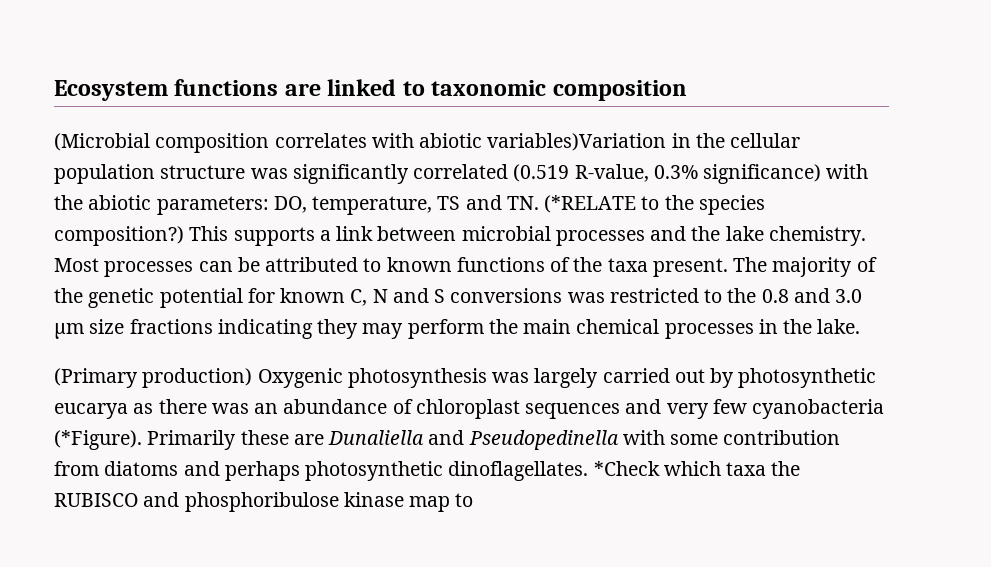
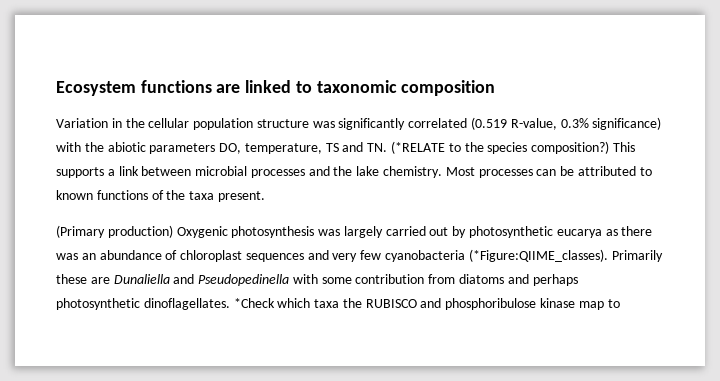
- (Microbial composition correlates with abiotic variables)Variation in the cellular population structure was significantly correlated (0.519 R-value, 0.3% significance) with the abiotic parameters: DO, temperature, TS and TN. (*RELATE to the species composition?)
+ Variation in the cellular population structure was significantly correlated (0.519 R-value, 0.3% significance) with the abiotic parameters DO, temperature, TS and TN. (*RELATE to the species composition?)
- The majority of the genetic potential for known C, N and S conversions was restricted to the 0.8 and 3.0 µm size fractions indicating they may perform the main chemical processes in the lake.
- (Primary production) Oxygenic photosynthesis was largely carried out by photosynthetic eucarya as there was an abundance of chloroplast sequences and very few cyanobacteria (*Figure).
+ (Primary production) Oxygenic photosynthesis was largely carried out by photosynthetic eucarya as there was an abundance of chloroplast sequences and very few cyanobacteria (*Figure:QIIME_classes).

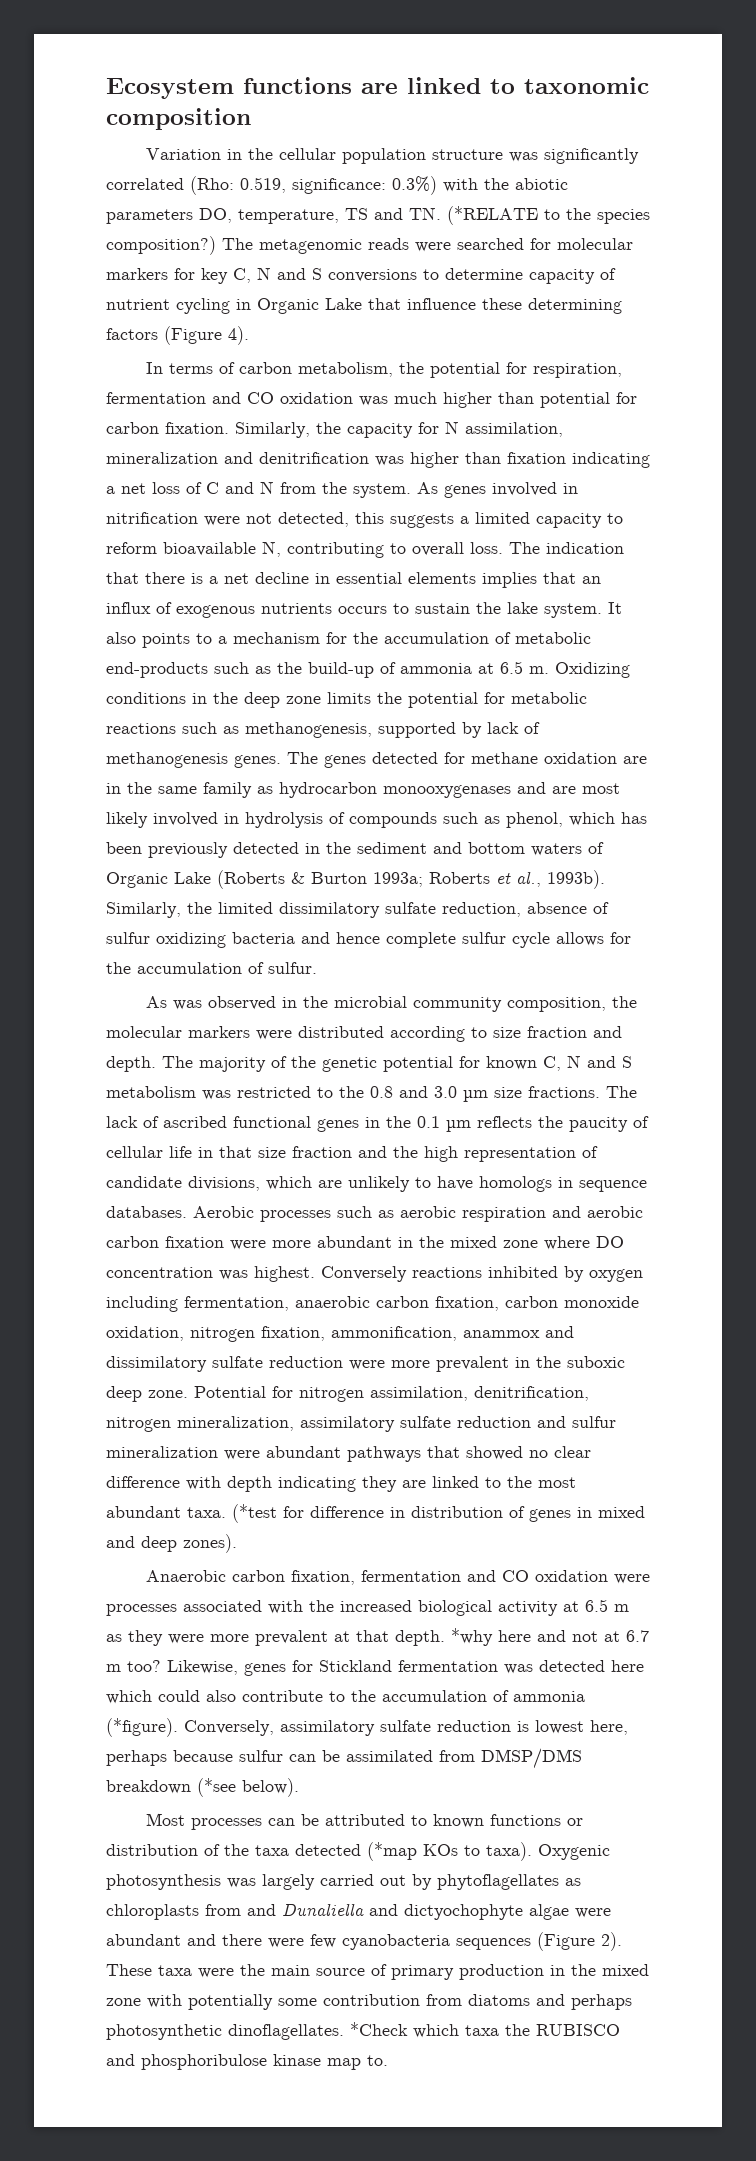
- Variation in the cellular population structure was significantly correlated (0.519 R-value, 0.3% significance) with the abiotic parameters DO, temperature, TS and TN. (*RELATE to the species composition?)
+ Variation in the cellular population structure was significantly correlated (Rho: 0.519, significance: 0.3%) with the abiotic parameters DO, temperature, TS and TN. (*RELATE to the species composition?)
- This supports a link between microbial processes and the lake chemistry. Most processes can be attributed to known functions of the taxa present.
- (Primary production) Oxygenic photosynthesis was largely carried out by photosynthetic eucarya as there was an abundance of chloroplast sequences and very few cyanobacteria (*Figure:QIIME_classes). Primarily these are Dunaliella and Pseudopedinella with some contribution from diatoms and perhaps photosynthetic dinoflagellates.
+ The metagenomic reads were searched for molecular markers for key C, N and S conversions to determine capacity of nutrient cycling in Organic Lake that influence these determining factors (Figure 4).
+ In terms of carbon metabolism, the potential for respiration, fermentation and CO oxidation was much higher than potential for carbon fixation. Similarly, the capacity for N assimilation, mineralization and denitrification was higher than fixation indicating a net loss of C and N from the system. As genes involved in nitrification were not detected, this suggests a limited capacity to reform bioavailable N, contributing to overall loss. The indication that there is a net decline in essential elements implies that an influx of exogenous nutrients occurs to sustain the lake system. It also points to a mechanism for the accumulation of metabolic end-products such as the build-up of ammonia at 6.5 m. Oxidizing conditions in the deep zone limits the potential for metabolic reactions such as methanogenesis, supported by lack of methanogenesis genes. The genes detected for methane oxidation are in the same family as hydrocarbon monooxygenases and are most likely involved in hydrolysis of compounds such as phenol, which has been previously detected in the sediment and bottom waters of Organic Lake (Roberts & Burton 1993a; Roberts et al., 1993b). Similarly, the limited dissimilatory sulfate reduction, absence of sulfur oxidizing bacteria and hence complete sulfur cycle allows for the accumulation of sulfur.
+ As was observed in the microbial community composition, the molecular markers were distributed according to size fraction and depth. The majority of the genetic potential for known C, N and S metabolism was restricted to the 0.8 and 3.0 µm size fractions. The lack of ascribed functional genes in the 0.1 µm reflects the paucity of cellular life in that size fraction and the high representation of candidate divisions, which are unlikely to have homologs in sequence databases. Aerobic processes such as aerobic respiration and aerobic carbon fixation were more abundant in the mixed zone where DO concentration was highest. Conversely reactions inhibited by oxygen including fermentation, anaerobic carbon fixation, carbon monoxide oxidation, nitrogen fixation, ammonification, anammox and dissimilatory sulfate reduction were more prevalent in the suboxic deep zone. Potential for nitrogen assimilation, denitrification, nitrogen mineralization, assimilatory sulfate reduction and sulfur mineralization were abundant pathways that showed no clear difference with depth indicating they are linked to the most abundant taxa. (*test for difference in distribution of genes in mixed and deep zones).
+ Anaerobic carbon fixation, fermentation and CO oxidation were processes associated with the increased biological activity at 6.5 m as they were more prevalent at that depth. *why here and not at 6.7 m too? Likewise, genes for Stickland fermentation was detected here which could also contribute to the accumulation of ammonia (*figure). Conversely, assimilatory sulfate reduction is lowest here, perhaps because sulfur can be assimilated from DMSP/DMS breakdown (*see below).
+ Most processes can be attributed to known functions or distribution of the taxa detected (*map KOs to taxa). Oxygenic photosynthesis was largely carried out by phytoflagellates as chloroplasts from and Dunaliella and dictyochophyte algae were abundant and there were few cyanobacteria sequences (Figure 2). These taxa were the main source of primary production in the mixed zone with potentially some contribution from diatoms and perhaps photosynthetic dinoflagellates.
- *Check which taxa the RUBISCO and phosphoribulose kinase map to
+ *Check which taxa the RUBISCO and phosphoribulose kinase map to.

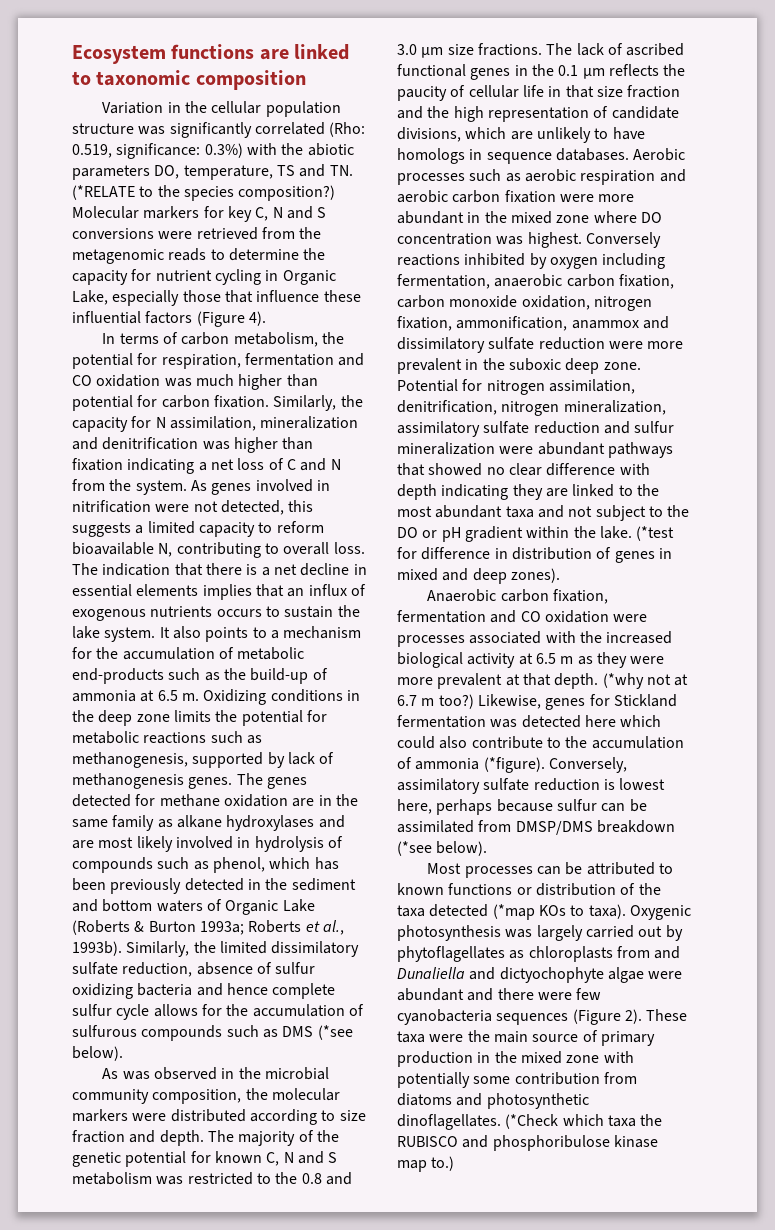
- The metagenomic reads were searched for molecular markers for key C, N and S conversions to determine capacity of nutrient cycling in Organic Lake that influence these determining factors (Figure 4).
+ Molecular markers for key C, N and S conversions were retrieved from the metagenomic reads to determine the capacity for nutrient cycling in Organic Lake, especially those that influence these influential factors (Figure 4).
- The genes detected for methane oxidation are in the same family as hydrocarbon monooxygenases and are most likely involved in hydrolysis of compounds such as phenol, which has been previously detected in the sediment and bottom waters of Organic Lake (Roberts & Burton 1993a; Roberts et al., 1993b).
+ The genes detected for methane oxidation are in the same family as alkane hydroxylases and are most likely involved in hydrolysis of compounds such as phenol, which has been previously detected in the sediment and bottom waters of Organic Lake (Roberts & Burton 1993a; Roberts et al., 1993b).
- Similarly, the limited dissimilatory sulfate reduction, absence of sulfur oxidizing bacteria and hence complete sulfur cycle allows for the accumulation of sulfur.
+ Similarly, the limited dissimilatory sulfate reduction, absence of sulfur oxidizing bacteria and hence complete sulfur cycle allows for the accumulation of sulfurous compounds such as DMS (*see below).
- Potential for nitrogen assimilation, denitrification, nitrogen mineralization, assimilatory sulfate reduction and sulfur mineralization were abundant pathways that showed no clear difference with depth indicating they are linked to the most abundant taxa.
+ Potential for nitrogen assimilation, denitrification, nitrogen mineralization, assimilatory sulfate reduction and sulfur mineralization were abundant pathways that showed no clear difference with depth indicating they are linked to the most abundant taxa and not subject to the DO or pH gradient within the lake.
- *why here and not at 6.7 m too?
+ (*why not at 6.7 m too?)
- These taxa were the main source of primary production in the mixed zone with potentially some contribution from diatoms and perhaps photosynthetic dinoflagellates.
+ These taxa were the main source of primary production in the mixed zone with potentially some contribution from diatoms and photosynthetic dinoflagellates.
- *Check which taxa the RUBISCO and phosphoribulose kinase map to.
+ (*Check which taxa the RUBISCO and phosphoribulose kinase map to.)

